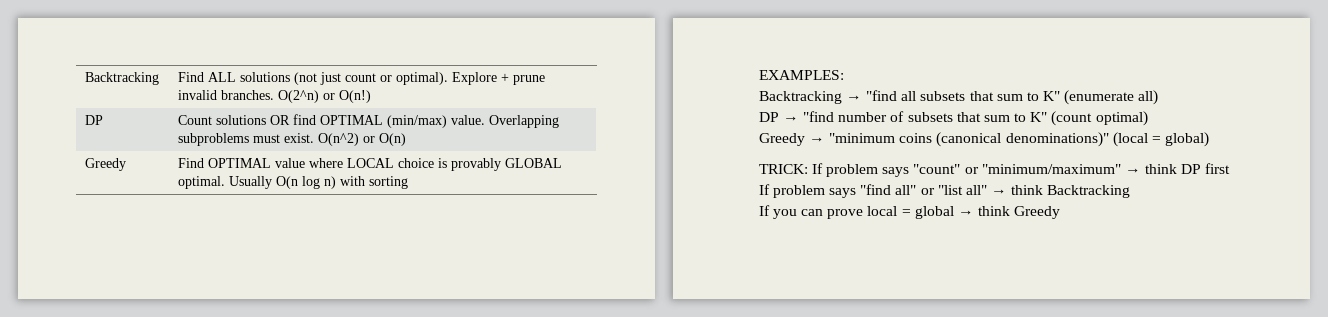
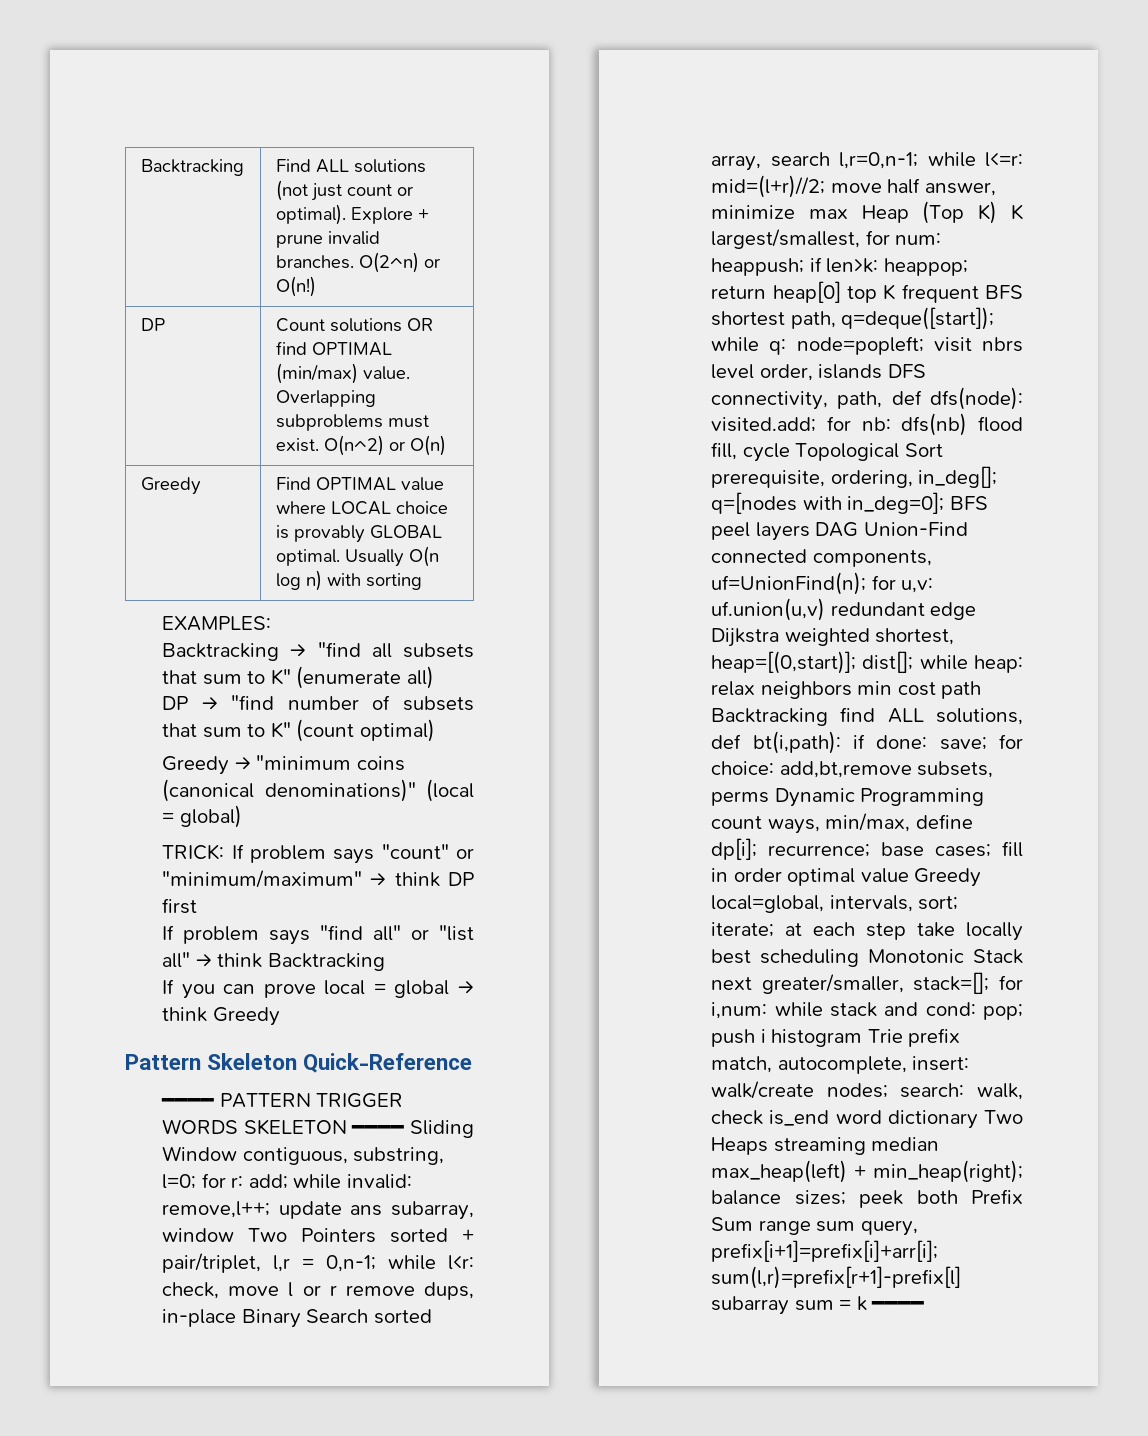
+ Pattern Skeleton Quick-Reference
+ ━━━━ PATTERN TRIGGER WORDS SKELETON ━━━━ Sliding Window contiguous, substring, l=0; for r: add; while invalid: remove,l++; update ans subarray, window Two Pointers sorted + pair/triplet, l,r = 0,n-1; while l<r: check, move l or r remove dups, in-place Binary Search sorted array, search l,r=0,n-1; while l<=r: mid=(l+r)//2; move half answer, minimize max Heap (Top K) K largest/smallest, for num: heappush; if len>k: heappop; return heap[0] top K frequent BFS shortest path, q=deque([start]); while q: node=popleft; visit nbrs level order, islands DFS connectivity, path, def dfs(node): visited.add; for nb: dfs(nb) flood fill, cycle Topological Sort prerequisite, ordering, in_deg[]; q=[nodes with in_deg=0]; BFS peel layers DAG Union-Find connected components, uf=UnionFind(n); for u,v: uf.union(u,v) redundant edge Dijkstra weighted shortest, heap=[(0,start)]; dist[]; while heap: relax neighbors min cost path Backtracking find ALL solutions, def bt(i,path): if done: save; for choice: add,bt,remove subsets, perms Dynamic Programming count ways, min/max, define dp[i]; recurrence; base cases; fill in order optimal value Greedy local=global, intervals, sort; iterate; at each step take locally best scheduling Monotonic Stack next greater/smaller, stack=[]; for i,num: while stack and cond: pop; push i histogram Trie prefix match, autocomplete, insert: walk/create nodes; search: walk, check is_end word dictionary Two Heaps streaming median max_heap(left) + min_heap(right); balance sizes; peek both Prefix Sum range sum query, prefix[i+1]=prefix[i]+arr[i]; sum(l,r)=prefix[r+1]-prefix[l] subarray sum = k ━━━━

